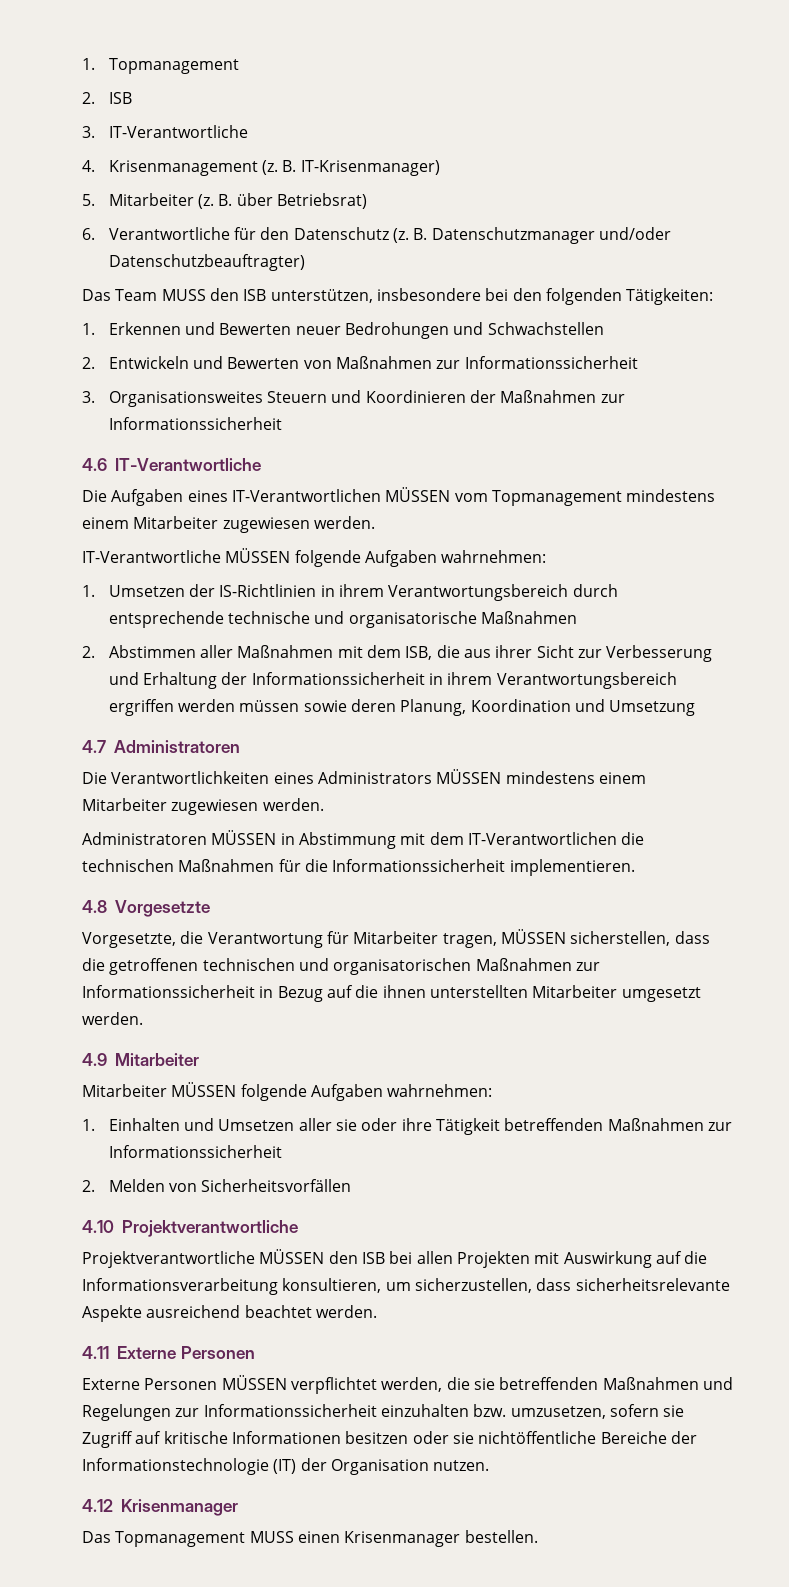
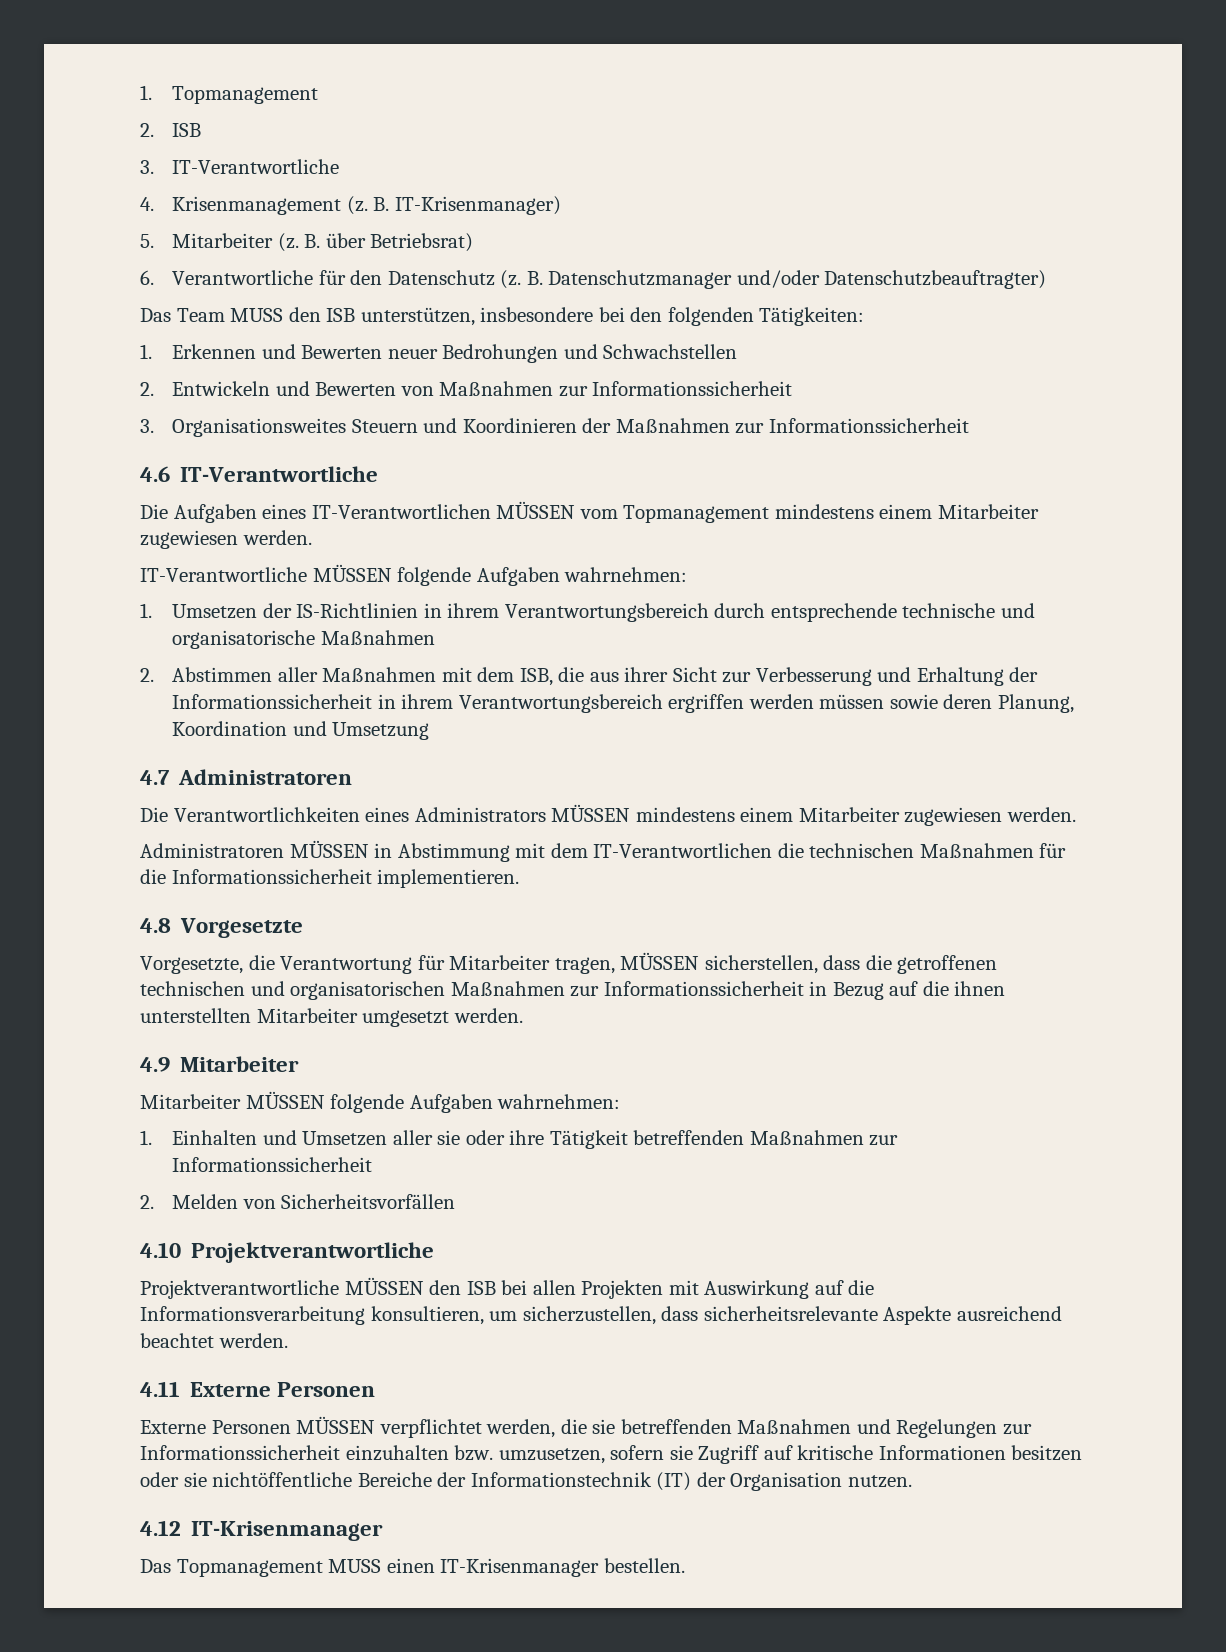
- Externe Personen MÜSSEN verpflichtet werden, die sie betreffenden Maßnahmen und Regelungen zur Informationssicherheit einzuhalten bzw. umzusetzen, sofern sie Zugriff auf kritische Informationen besitzen oder sie nichtöffentliche Bereiche der Informationstechnologie (IT) der Organisation nutzen.
+ Externe Personen MÜSSEN verpflichtet werden, die sie betreffenden Maßnahmen und Regelungen zur Informationssicherheit einzuhalten bzw. umzusetzen, sofern sie Zugriff auf kritische Informationen besitzen oder sie nichtöffentliche Bereiche der Informationstechnik (IT) der Organisation nutzen.
- 4.12 Krisenmanager
+ 4.12 IT-Krisenmanager
- Das Topmanagement MUSS einen Krisenmanager bestellen.
+ Das Topmanagement MUSS einen IT-Krisenmanager bestellen.

